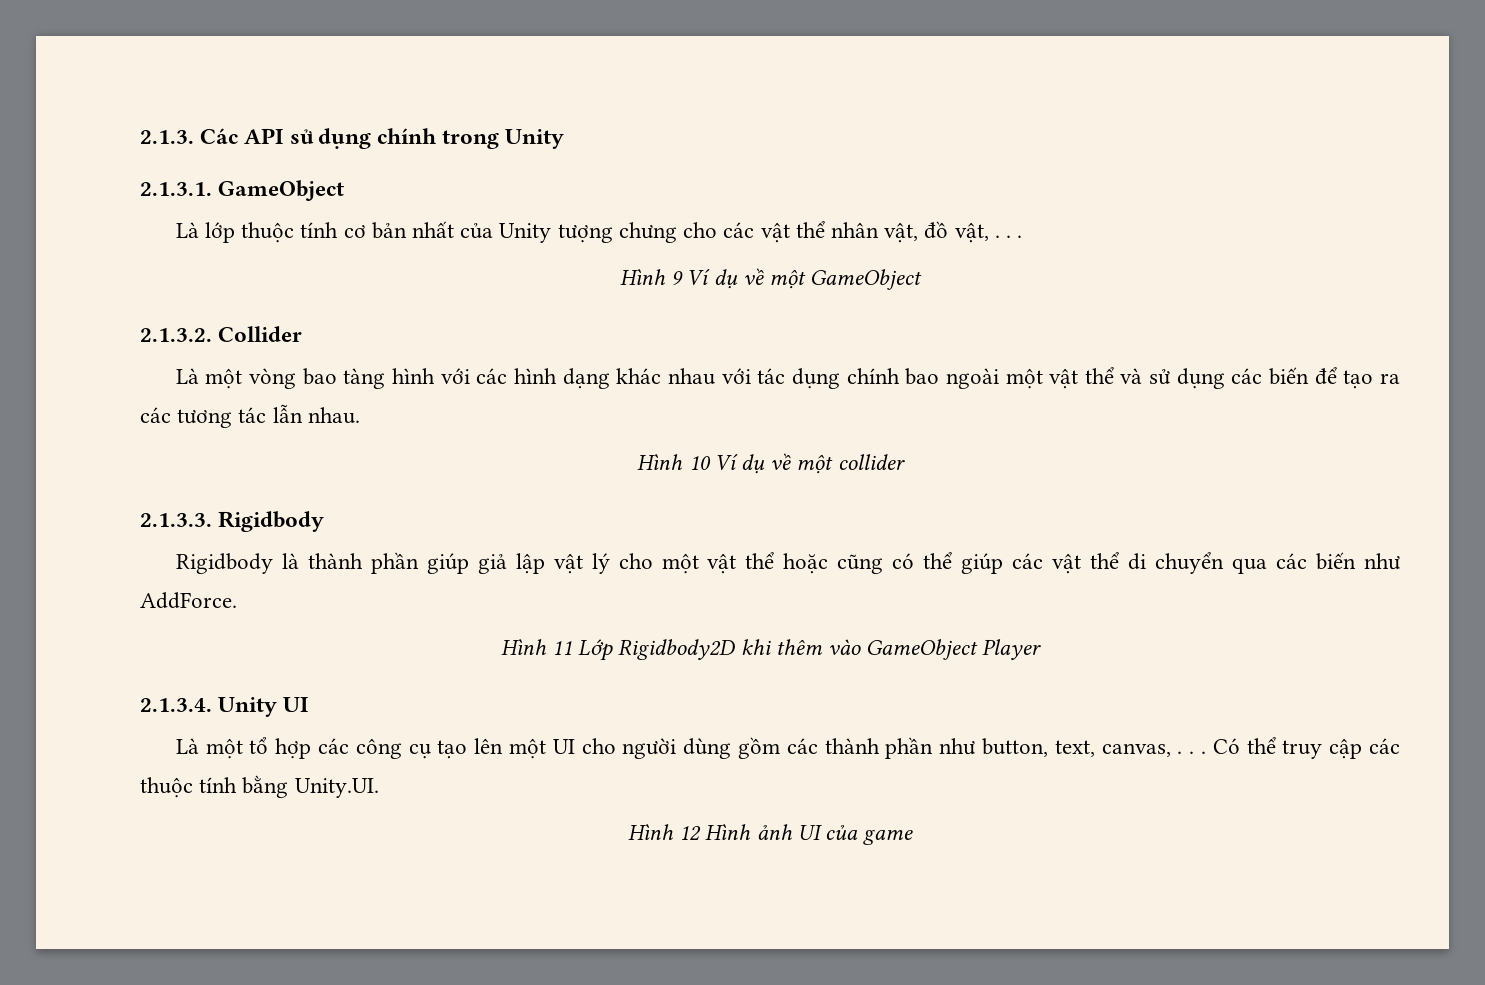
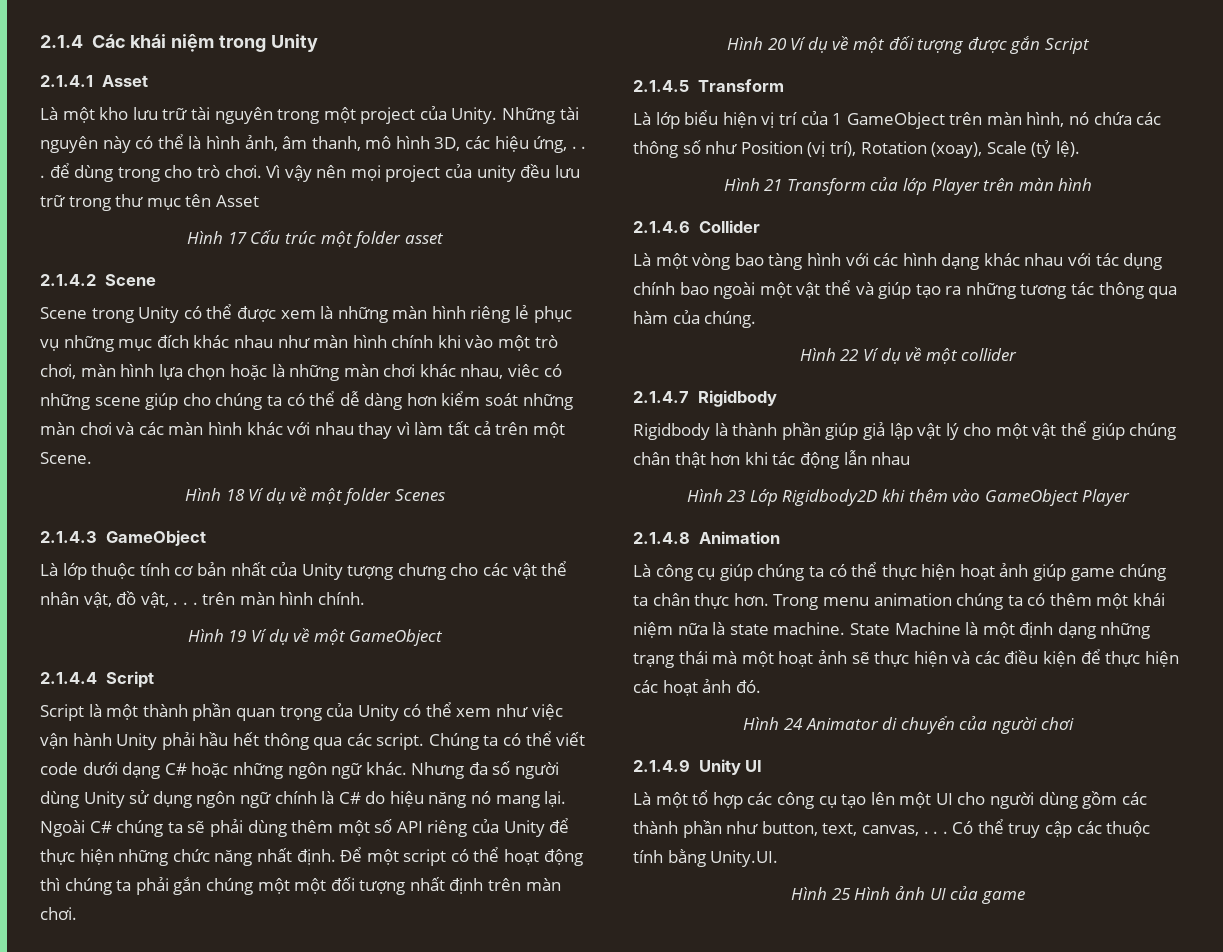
- 2.1.3. Các API sử dụng chính trong Unity
- 2.1.3.1. GameObject
+ 2.1.4 Các khái niệm trong Unity
+ 2.1.4.1 Asset
+ Là một kho lưu trữ tài nguyên trong một project của Unity. Những tài nguyên này có thể là hình ảnh, âm thanh, mô hình 3D, các hiệu ứng, . . . để dùng trong cho trò chơi. Vì vậy nên mọi project của unity đều lưu trữ trong thư mục tên Asset
+ Hình 17 Cấu trúc một folder asset
+ 2.1.4.2 Scene
+ Scene trong Unity có thể được xem là những màn hình riêng lẻ phục vụ những mục đích khác nhau như màn hình chính khi vào một trò chơi, màn hình lựa chọn hoặc là những màn chơi khác nhau, viêc có những scene giúp cho chúng ta có thể dễ dàng hơn kiểm soát những màn chơi và các màn hình khác với nhau thay vì làm tất cả trên một Scene.
+ Hình 18 Ví dụ về một folder Scenes
+ 2.1.4.3 GameObject
- Là lớp thuộc tính cơ bản nhất của Unity tượng chưng cho các vật thể nhân vật, đồ vật, . . .
- Hình 9 Ví dụ về một GameObject
+ Là lớp thuộc tính cơ bản nhất của Unity tượng chưng cho các vật thể nhân vật, đồ vật, . . . trên màn hình chính.
+ Hình 19 Ví dụ về một GameObject
- 2.1.3.2. Collider
+ 2.1.4.4 Script
+ Script là một thành phần quan trọng của Unity có thể xem như việc vận hành Unity phải hầu hết thông qua các script. Chúng ta có thể viết code dưới dạng C# hoặc những ngôn ngữ khác. Nhưng đa số người dùng Unity sử dụng ngôn ngữ chính là C# do hiệu năng nó mang lại. Ngoài C# chúng ta sẽ phải dùng thêm một số API riêng của Unity để thực hiện những chức năng nhất định. Để một script có thể hoạt động thì chúng ta phải gắn chúng một một đối tượng nhất định trên màn chơi.
+ Hình 20 Ví dụ về một đối tượng được gắn Script
+ 2.1.4.5 Transform
+ Là lớp biểu hiện vị trí của 1 GameObject trên màn hình, nó chứa các thông số như Position (vị trí), Rotation (xoay), Scale (tỷ lệ).
+ Hình 21 Transform của lớp Player trên màn hình
+ 2.1.4.6 Collider
- Là một vòng bao tàng hình với các hình dạng khác nhau với tác dụng chính bao ngoài một vật thể và sử dụng các biến để tạo ra các tương tác lẫn nhau.
- Hình 10 Ví dụ về một collider
+ Là một vòng bao tàng hình với các hình dạng khác nhau với tác dụng chính bao ngoài một vật thể và giúp tạo ra những tương tác thông qua hàm của chúng.
+ Hình 22 Ví dụ về một collider
- 2.1.3.3. Rigidbody
+ 2.1.4.7 Rigidbody
- Rigidbody là thành phần giúp giả lập vật lý cho một vật thể hoặc cũng có thể giúp các vật thể di chuyển qua các biến như AddForce.
- Hình 11 Lớp Rigidbody2D khi thêm vào GameObject Player
+ Rigidbody là thành phần giúp giả lập vật lý cho một vật thể giúp chúng chân thật hơn khi tác động lẫn nhau
+ Hình 23 Lớp Rigidbody2D khi thêm vào GameObject Player
- 2.1.3.4. Unity UI
+ 2.1.4.8 Animation
+ Là công cụ giúp chúng ta có thể thực hiện hoạt ảnh giúp game chúng ta chân thực hơn. Trong menu animation chúng ta có thêm một khái niệm nữa là state machine. State Machine là một định dạng những trạng thái mà một hoạt ảnh sẽ thực hiện và các điều kiện để thực hiện các hoạt ảnh đó.
+ Hình 24 Animator di chuyển của người chơi
+ 2.1.4.9 Unity UI
- Hình 12 Hình ảnh UI của game
+ Hình 25 Hình ảnh UI của game

